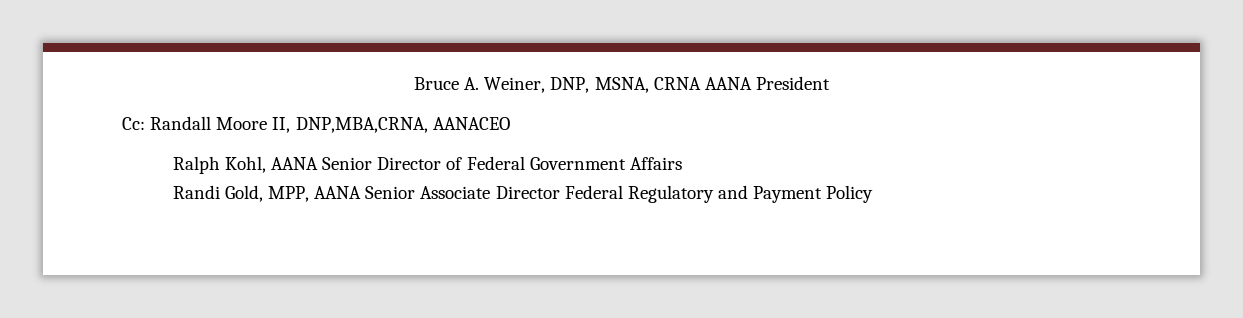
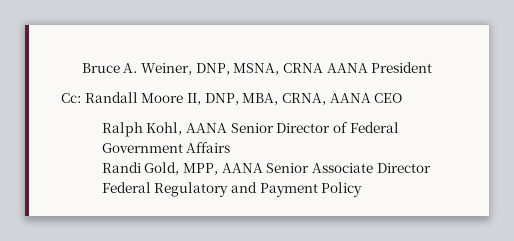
- Cc: Randall Moore II, DNP,MBA,CRNA, AANACEO
+ Cc: Randall Moore II, DNP, MBA, CRNA, AANA CEO

